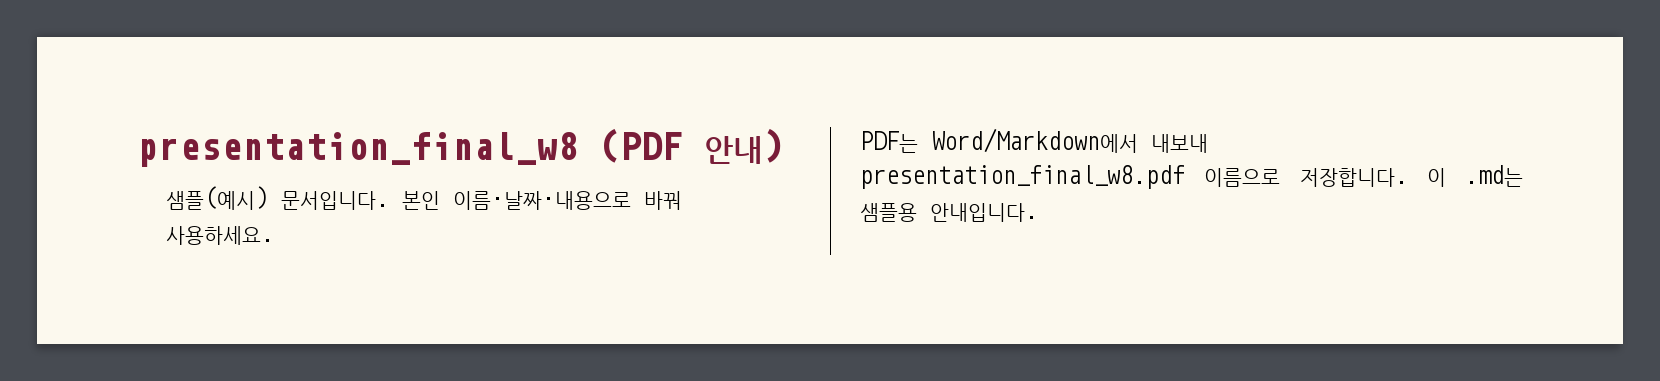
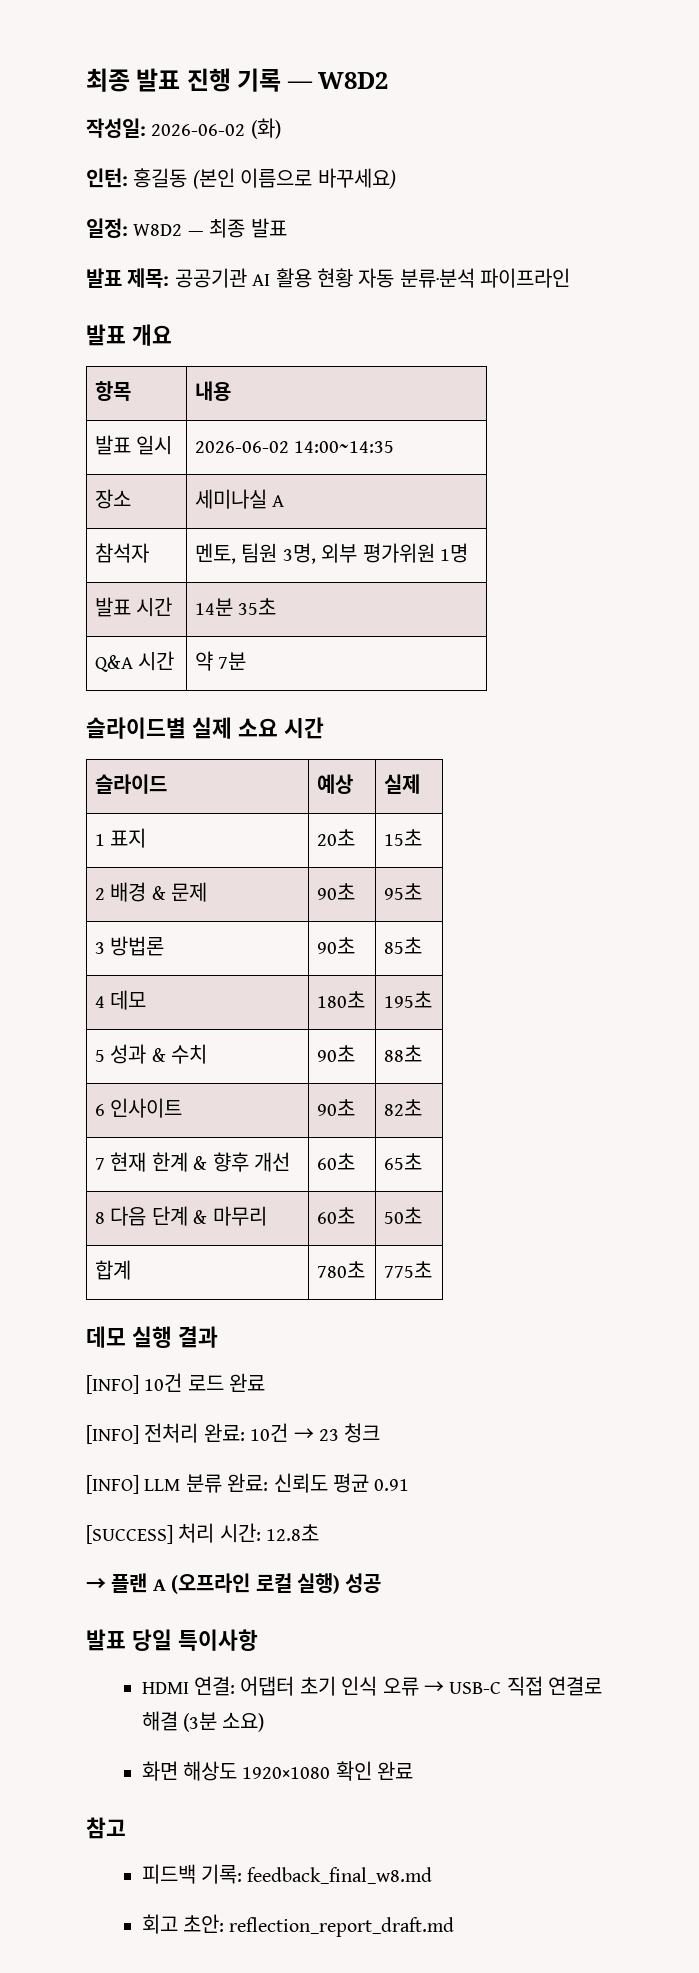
- presentation_final_w8 (PDF 안내)
- 샘플(예시) 문서입니다. 본인 이름·날짜·내용으로 바꿔 사용하세요.
- PDF는 Word/Markdown에서 내보내 presentation_final_w8.pdf 이름으로 저장합니다. 이 .md는 샘플용 안내입니다.
+ 최종 발표 진행 기록 — W8D2
+ 작성일: 2026-06-02 (화)
+ 인턴: 홍길동 (본인 이름으로 바꾸세요)
+ 일정: W8D2 — 최종 발표
+ 발표 제목: 공공기관 AI 활용 현황 자동 분류·분석 파이프라인
+ 발표 개요
+ 항목 | 내용
+ 발표 일시 | 2026-06-02 14:00~14:35
+ 장소 | 세미나실 A
+ 참석자 | 멘토, 팀원 3명, 외부 평가위원 1명
+ 발표 시간 | 14분 35초
+ Q&A 시간 | 약 7분
+ 슬라이드별 실제 소요 시간
+ 슬라이드 | 예상 | 실제
+ 1 표지 | 20초 | 15초
+ 2 배경 & 문제 | 90초 | 95초
+ 3 방법론 | 90초 | 85초
+ 4 데모 | 180초 | 195초
+ 5 성과 & 수치 | 90초 | 88초
+ 6 인사이트 | 90초 | 82초
+ 7 현재 한계 & 향후 개선 | 60초 | 65초
+ 8 다음 단계 & 마무리 | 60초 | 50초
+ 합계 | 780초 | 775초
+ 데모 실행 결과
+ [INFO] 10건 로드 완료
+ [INFO] 전처리 완료: 10건 → 23 청크
+ [INFO] LLM 분류 완료: 신뢰도 평균 0.91
+ [SUCCESS] 처리 시간: 12.8초
+ → 플랜 A (오프라인 로컬 실행) 성공
+ 발표 당일 특이사항
+ HDMI 연결: 어댑터 초기 인식 오류 → USB-C 직접 연결로 해결 (3분 소요)
+ 화면 해상도 1920×1080 확인 완료
+ 참고
+ 피드백 기록: feedback_final_w8.md
+ 회고 초안: reflection_report_draft.md

